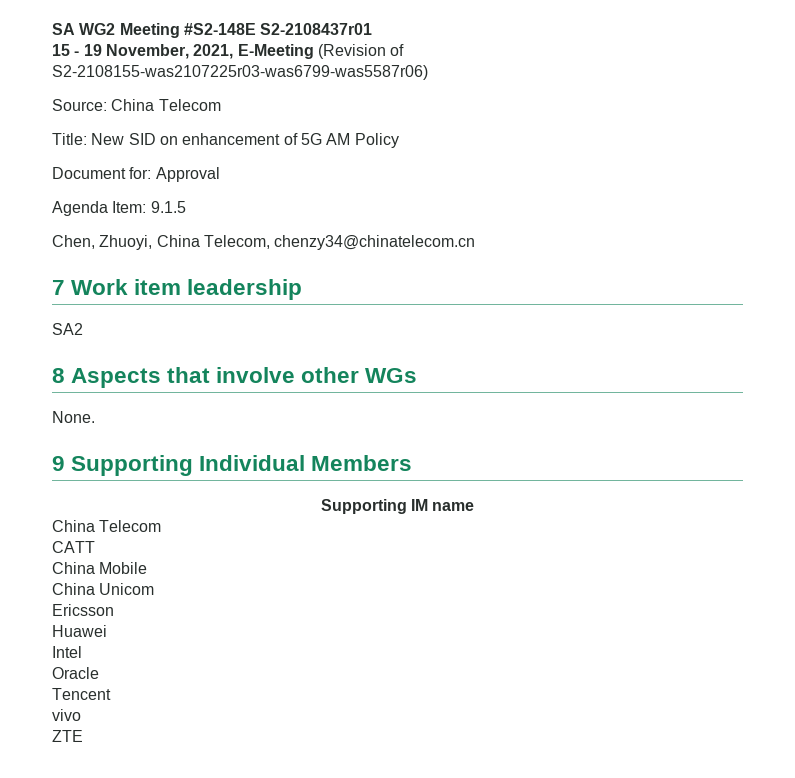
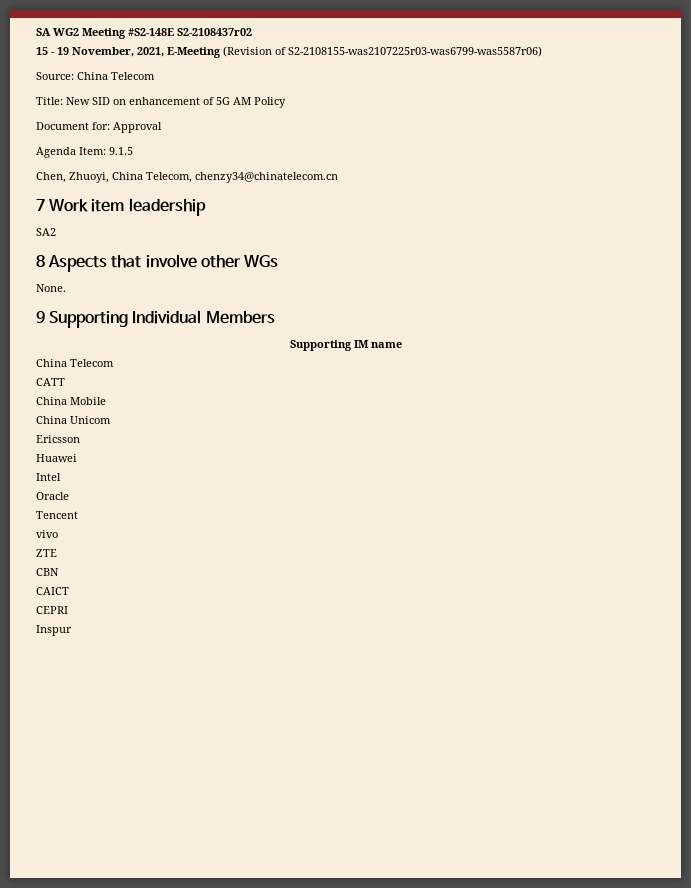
- SA WG2 Meeting #S2-148E S2-2108437r01
+ SA WG2 Meeting #S2-148E S2-2108437r02
+ CBN
+ CAICT
+ CEPRI
+ Inspur

